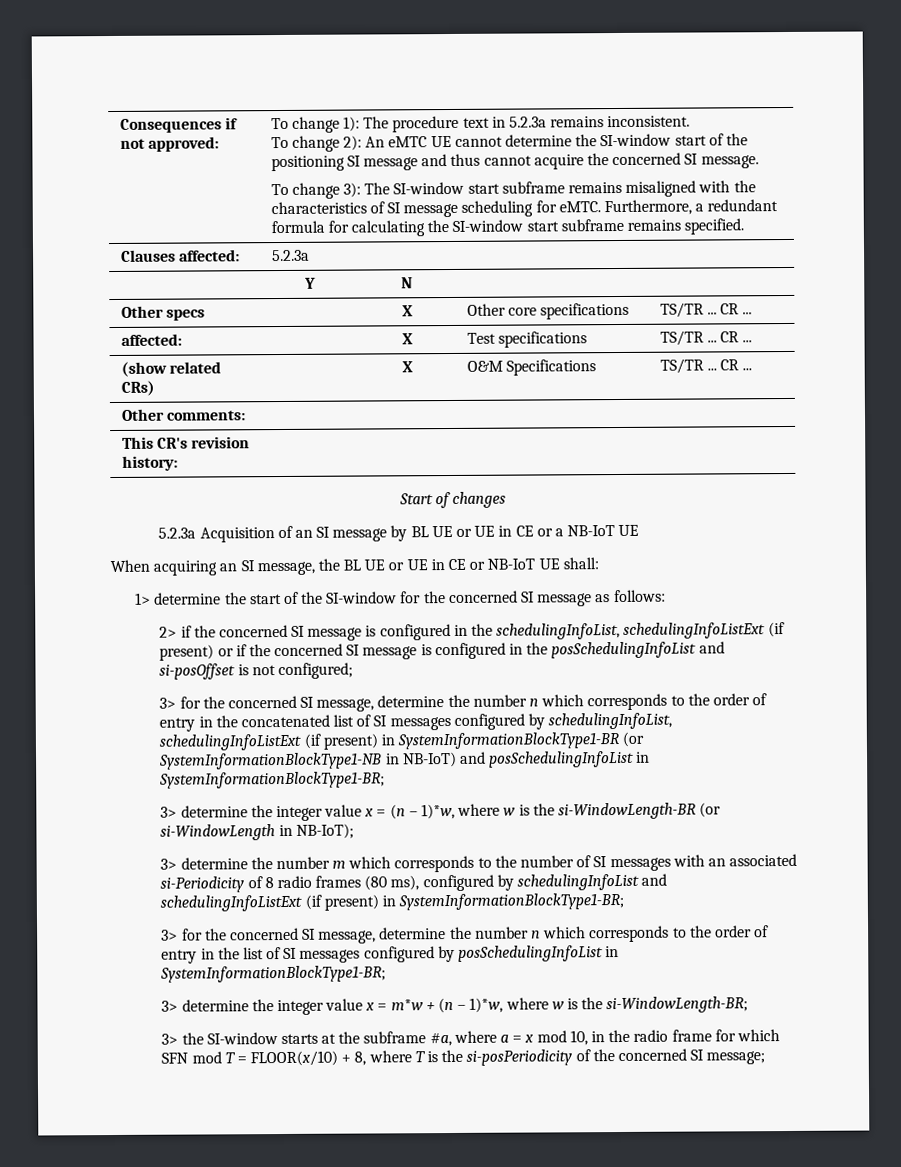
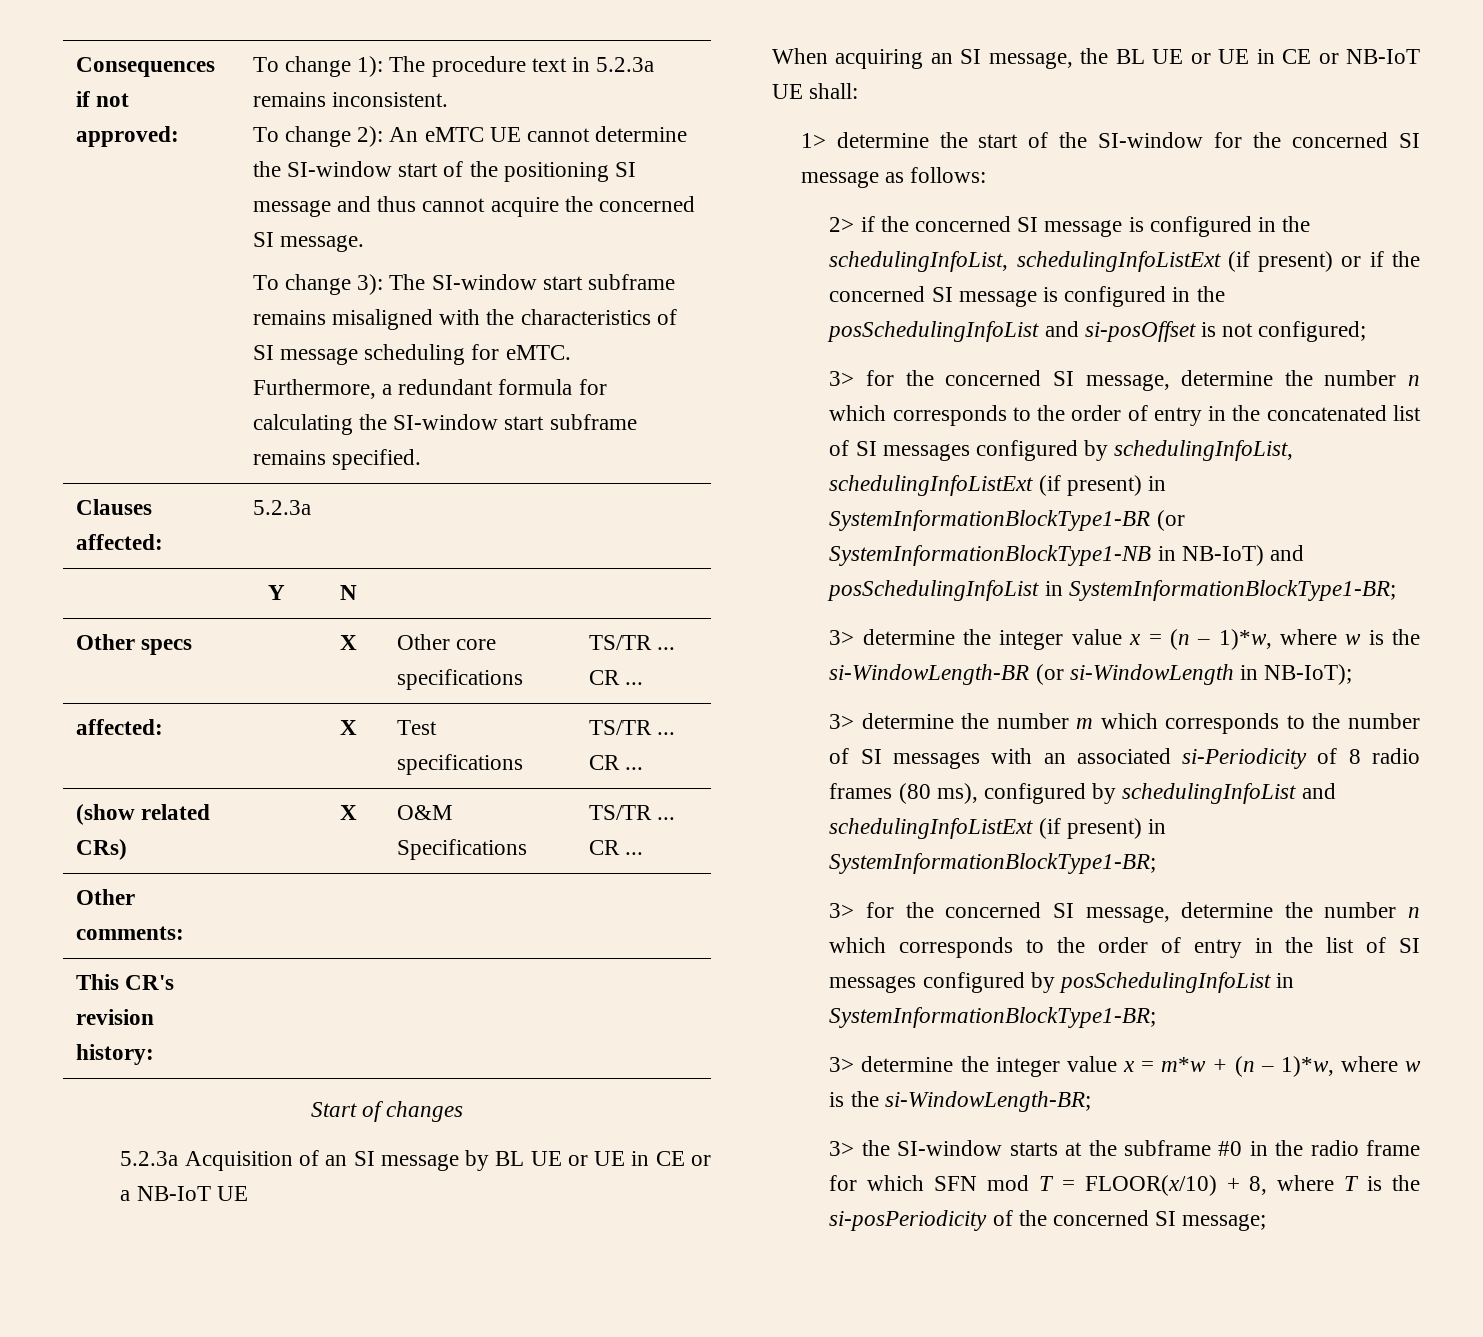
- 3> the SI-window starts at the subframe #a, where a = x mod 10, in the radio frame for which SFN mod T = FLOOR(x/10) + 8, where T is the si-posPeriodicity of the concerned SI message;
+ 3> the SI-window starts at the subframe #0 in the radio frame for which SFN mod T = FLOOR(x/10) + 8, where T is the si-posPeriodicity of the concerned SI message;

